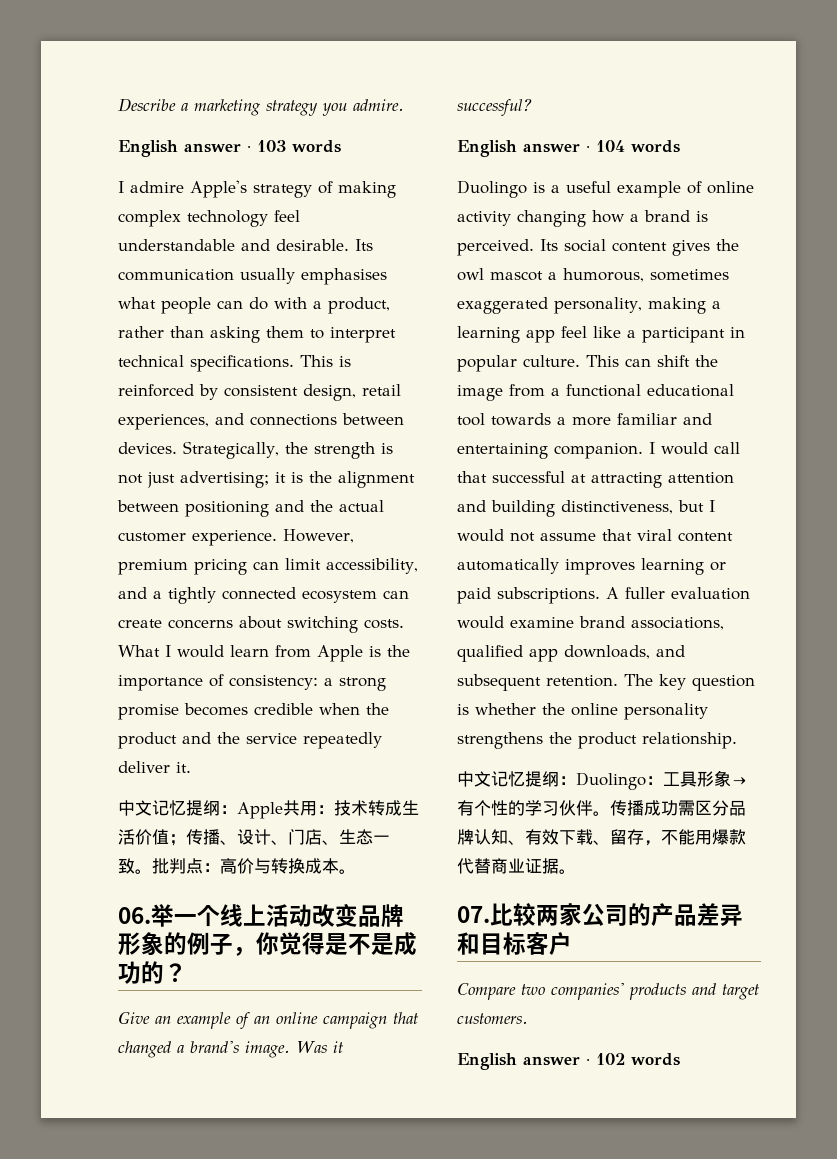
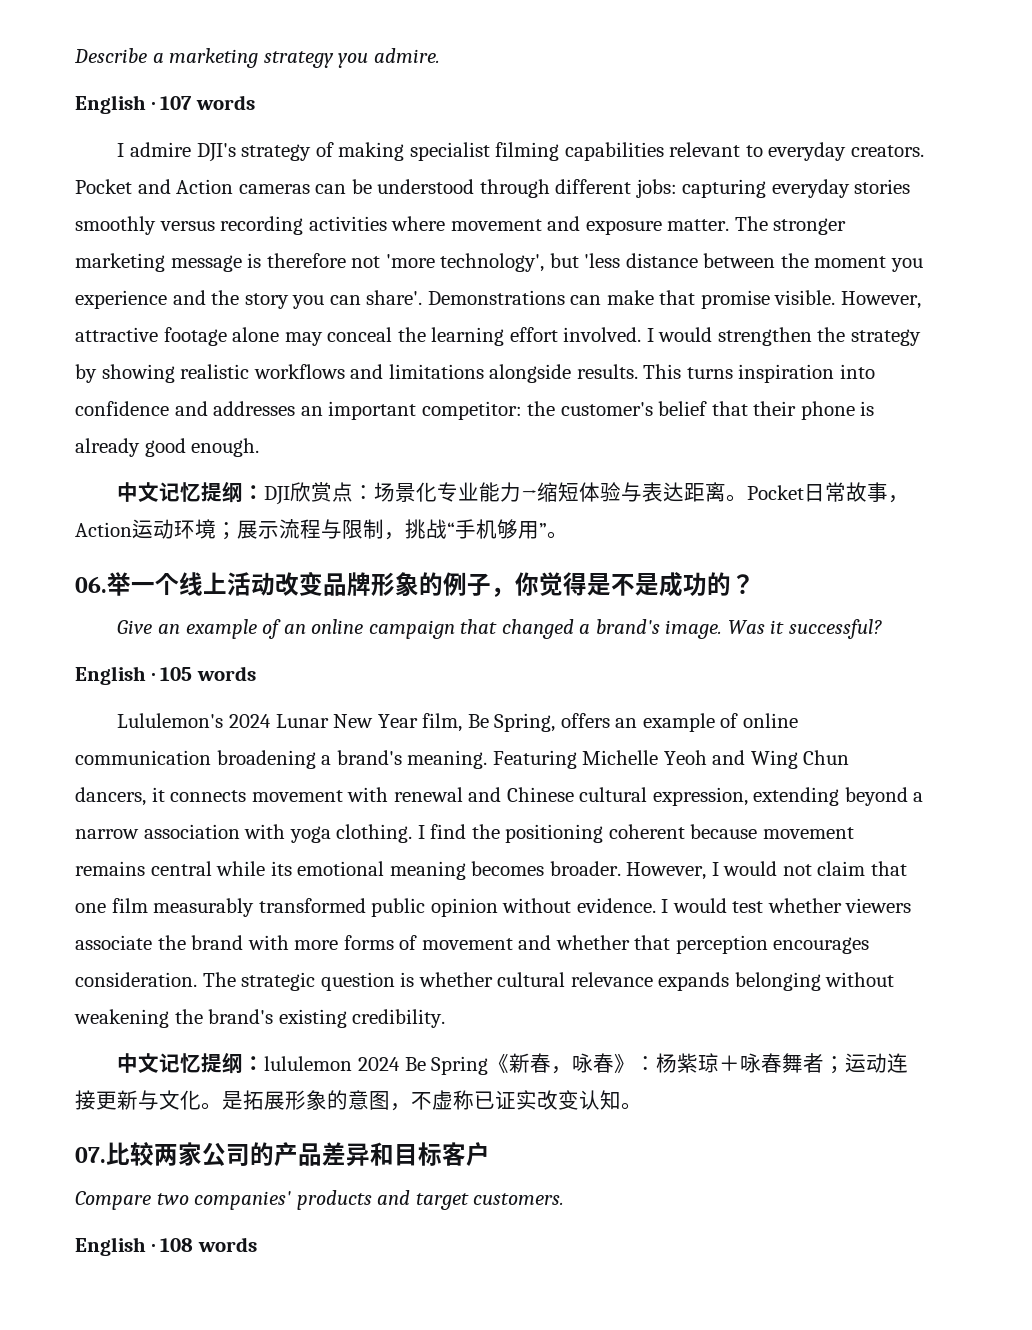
- English answer · 103 words
+ English · 107 words
- I admire Apple's strategy of making complex technology feel understandable and desirable. Its communication usually emphasises what people can do with a product, rather than asking them to interpret technical specifications. This is reinforced by consistent design, retail experiences, and connections between devices. Strategically, the strength is not just advertising; it is the alignment between positioning and the actual customer experience. However, premium pricing can limit accessibility, and a tightly connected ecosystem can create concerns about switching costs. What I would learn from Apple is the importance of consistency: a strong promise becomes credible when the product and the service repeatedly deliver it.
- 中文记忆提纲：Apple共用：技术转成生活价值；传播、设计、门店、生态一致。批判点：高价与转换成本。
+ I admire DJI's strategy of making specialist filming capabilities relevant to everyday creators. Pocket and Action cameras can be understood through different jobs: capturing everyday stories smoothly versus recording activities where movement and exposure matter. The stronger marketing message is therefore not 'more technology', but 'less distance between the moment you experience and the story you can share'. Demonstrations can make that promise visible. However, attractive footage alone may conceal the learning effort involved. I would strengthen the strategy by showing realistic workflows and limitations alongside results. This turns inspiration into confidence and addresses an important competitor: the customer's belief that their phone is already good enough.
+ 中文记忆提纲：DJI欣赏点：场景化专业能力→缩短体验与表达距离。Pocket日常故事，Action运动环境；展示流程与限制，挑战“手机够用”。
- English answer · 104 words
- Duolingo is a useful example of online activity changing how a brand is perceived. Its social content gives the owl mascot a humorous, sometimes exaggerated personality, making a learning app feel like a participant in popular culture. This can shift the image from a functional educational tool towards a more familiar and entertaining companion. I would call that successful at attracting attention and building distinctiveness, but I would not assume that viral content automatically improves learning or paid subscriptions. A fuller evaluation would examine brand associations, qualified app downloads, and subsequent retention. The key question is whether the online personality strengthens the product relationship.
- 中文记忆提纲：Duolingo：工具形象→有个性的学习伙伴。传播成功需区分品牌认知、有效下载、留存，不能用爆款代替商业证据。
+ English · 105 words
+ Lululemon's 2024 Lunar New Year film, Be Spring, offers an example of online communication broadening a brand's meaning. Featuring Michelle Yeoh and Wing Chun dancers, it connects movement with renewal and Chinese cultural expression, extending beyond a narrow association with yoga clothing. I find the positioning coherent because movement remains central while its emotional meaning becomes broader. However, I would not claim that one film measurably transformed public opinion without evidence. I would test whether viewers associate the brand with more forms of movement and whether that perception encourages consideration. The strategic question is whether cultural relevance expands belonging without weakening the brand's existing credibility.
+ 中文记忆提纲：lululemon 2024 Be Spring《新春，咏春》：杨紫琼＋咏春舞者；运动连接更新与文化。是拓展形象的意图，不虚称已证实改变认知。
- English answer · 102 words
+ English · 108 words

